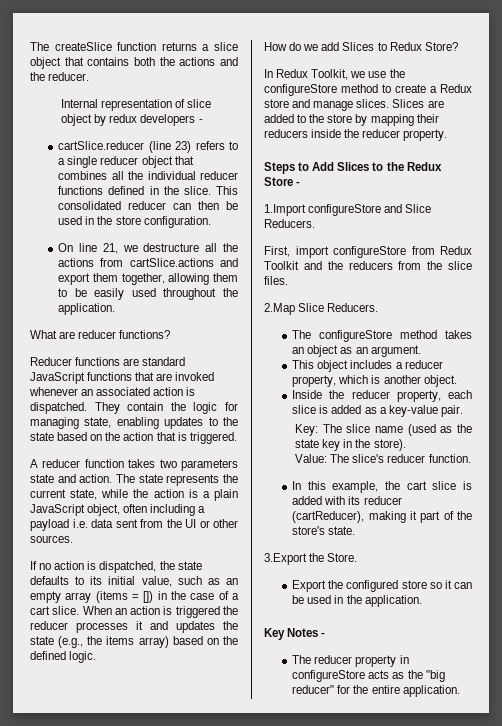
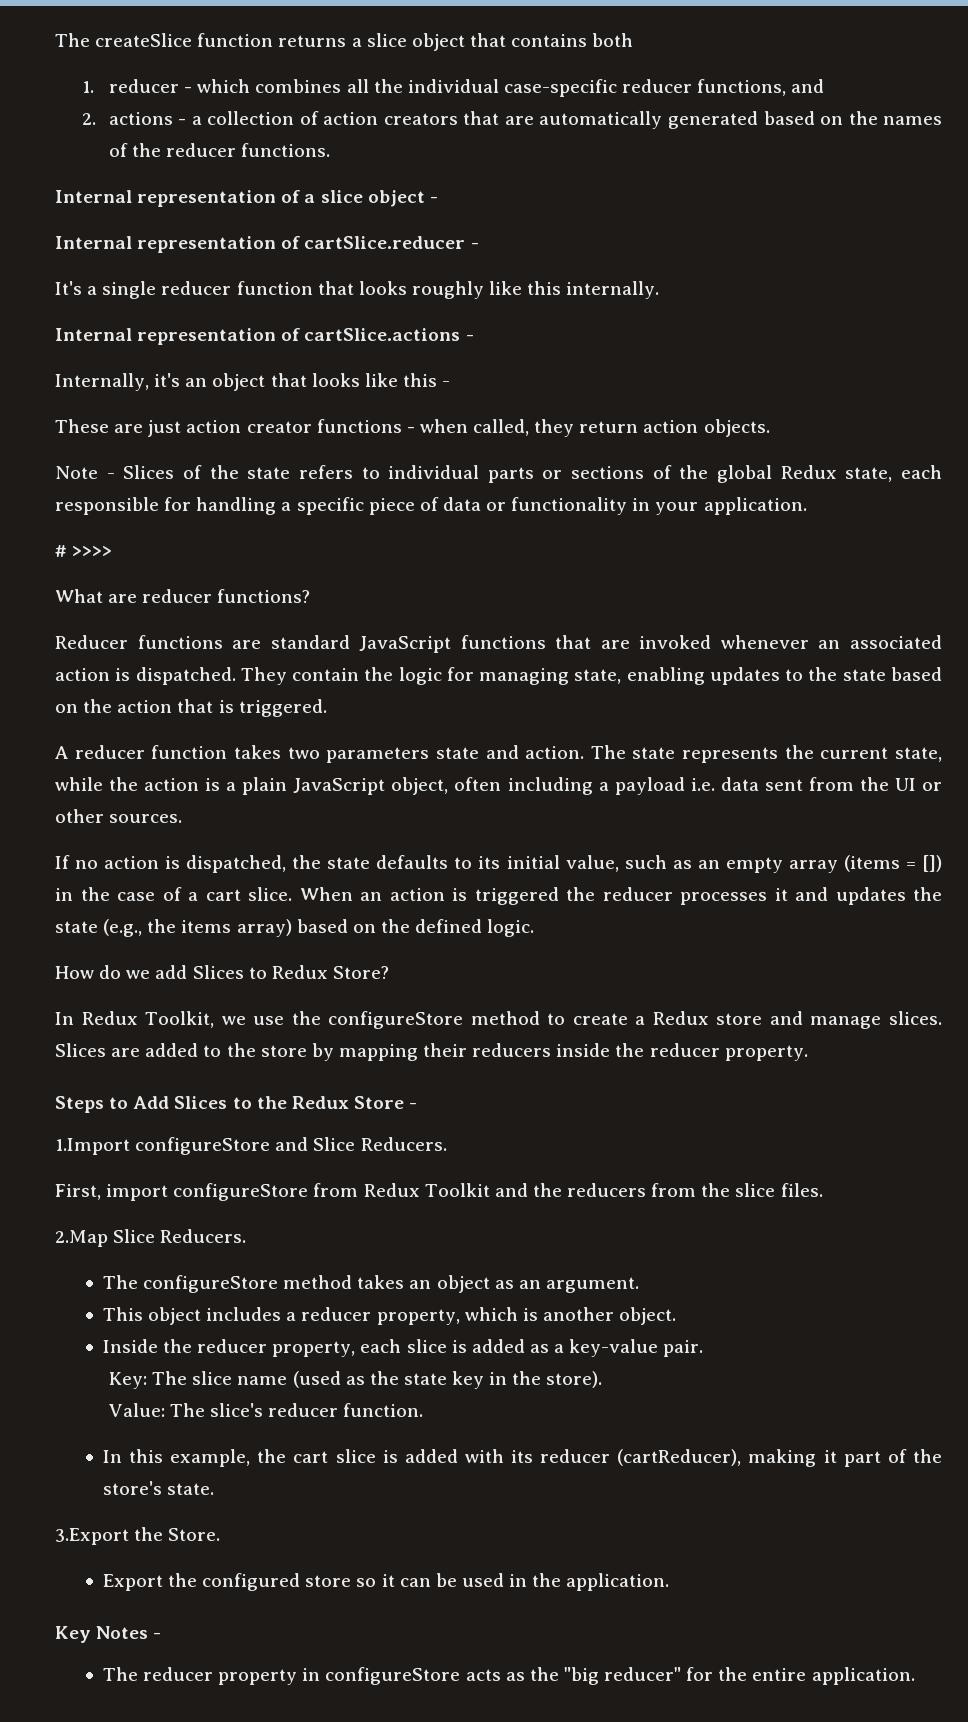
- The createSlice function returns a slice object that contains both the actions and the reducer.
- Internal representation of slice object by redux developers -
- cartSlice.reducer (line 23) refers to a single reducer object that combines all the individual reducer functions defined in the slice. This consolidated reducer can then be used in the store configuration.
- On line 21, we destructure all the actions from cartSlice.actions and export them together, allowing them to be easily used throughout the application.
+ The createSlice function returns a slice object that contains both
+ 1. reducer - which combines all the individual case-specific reducer functions, and
+ 2. actions - a collection of action creators that are automatically generated based on the names of the reducer functions.
+ Internal representation of a slice object -
+ Internal representation of cartSlice.reducer -
+ It's a single reducer function that looks roughly like this internally.
+ Internal representation of cartSlice.actions -
+ Internally, it's an object that looks like this -
+ These are just action creator functions - when called, they return action objects.
+ Note - Slices of the state refers to individual parts or sections of the global Redux state, each responsible for handling a specific piece of data or functionality in your application.
+ # >>>>

